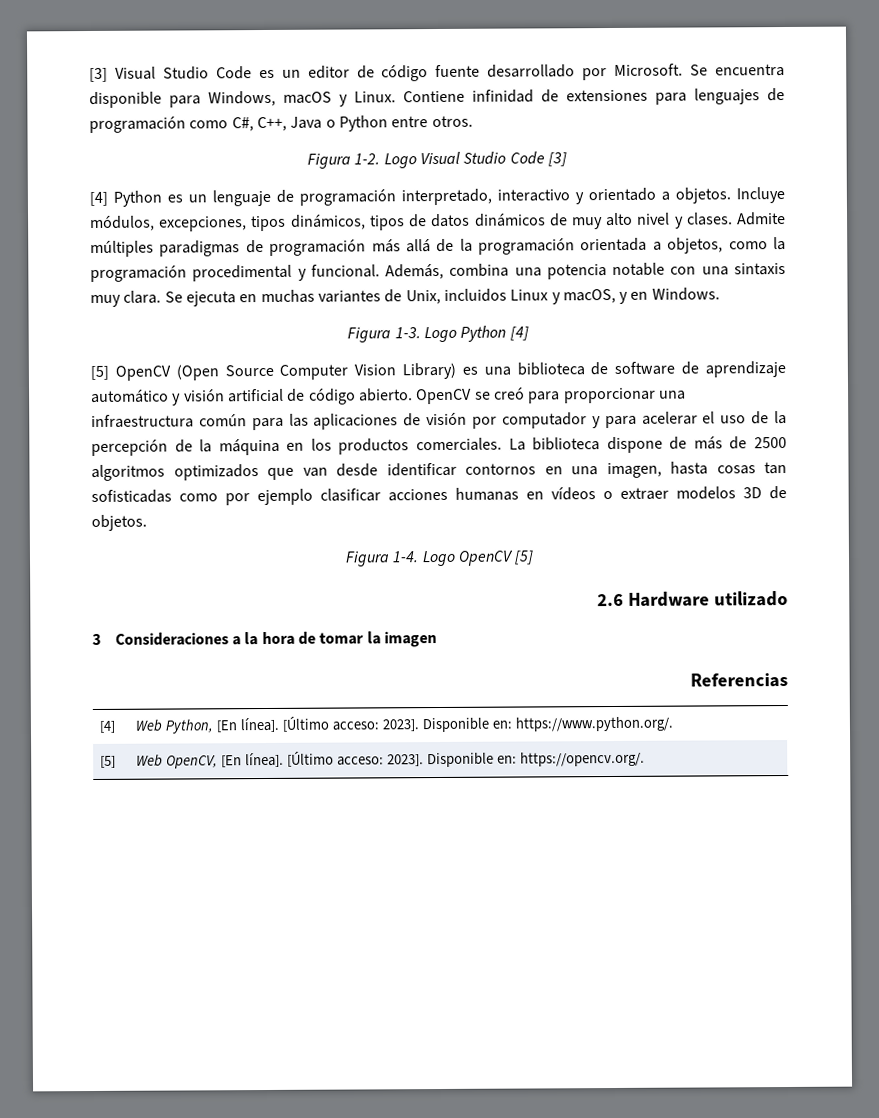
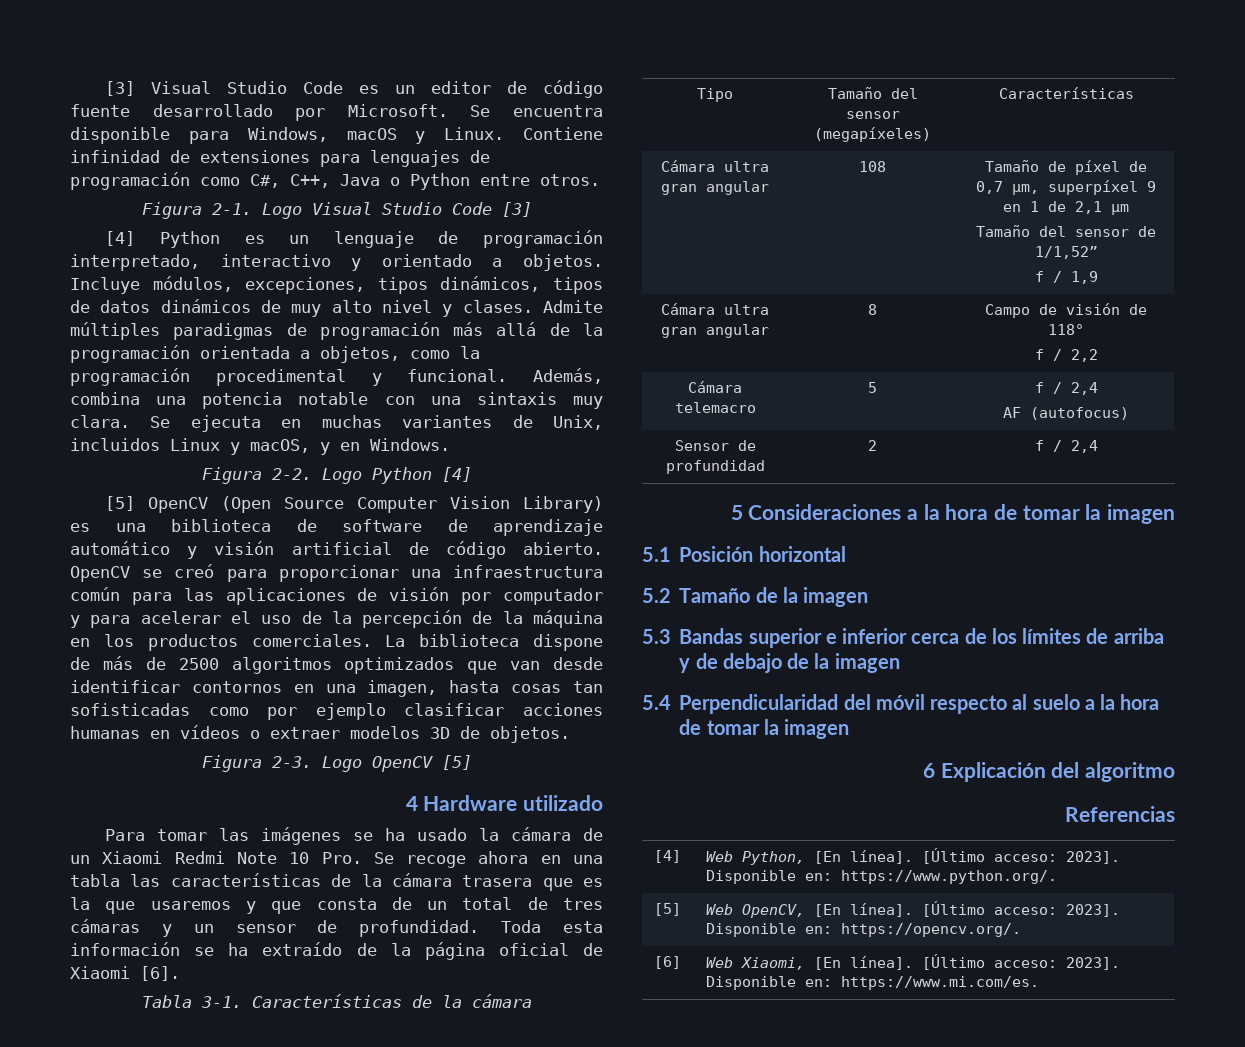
- Figura 1-2.
+ Figura 2-1.
- Figura 1-3.
+ Figura 2-2.
- Figura 1-4.
+ Figura 2-3.
- 2.6 Hardware utilizado
+ 4 Hardware utilizado
- 3 Consideraciones a la hora de tomar la imagen
+ Para tomar las imágenes se ha usado la cámara de un Xiaomi Redmi Note 10 Pro. Se recoge ahora en una tabla las características de la cámara trasera que es la que usaremos y que consta de un total de tres cámaras y un sensor de profundidad. Toda esta información se ha extraído de la página oficial de Xiaomi [6].
+ Tabla 3-1. Características de la cámara
+ Tipo | Tamaño del sensor (megapíxeles) | Características
+ Cámara ultra gran angular | 108 | Tamaño de píxel de 0,7 μm, superpíxel 9 en 1 de 2,1 μm
+ Tamaño del sensor de 1/1,52”
+ f / 1,9
+ Cámara ultra gran angular | 8 | Campo de visión de 118°
+ f / 2,2
+ Cámara telemacro | 5 | f / 2,4
+ AF (autofocus)
+ Sensor de profundidad | 2 | f / 2,4
+ 5 Consideraciones a la hora de tomar la imagen
+ 5.1 Posición horizontal
+ 5.2 Tamaño de la imagen
+ 5.3 Bandas superior e inferior cerca de los límites de arriba y de debajo de la imagen
+ 5.4 Perpendicularidad del móvil respecto al suelo a la hora de tomar la imagen
+ 6 Explicación del algoritmo
+ [6] | Web Xiaomi, [En línea]. [Último acceso: 2023]. Disponible en: https://www.mi.com/es.

